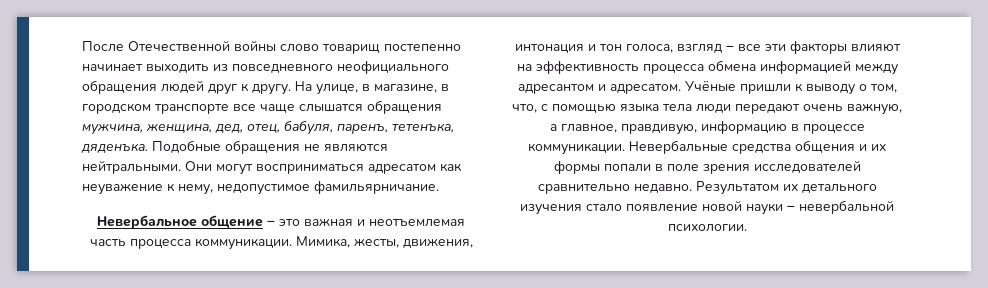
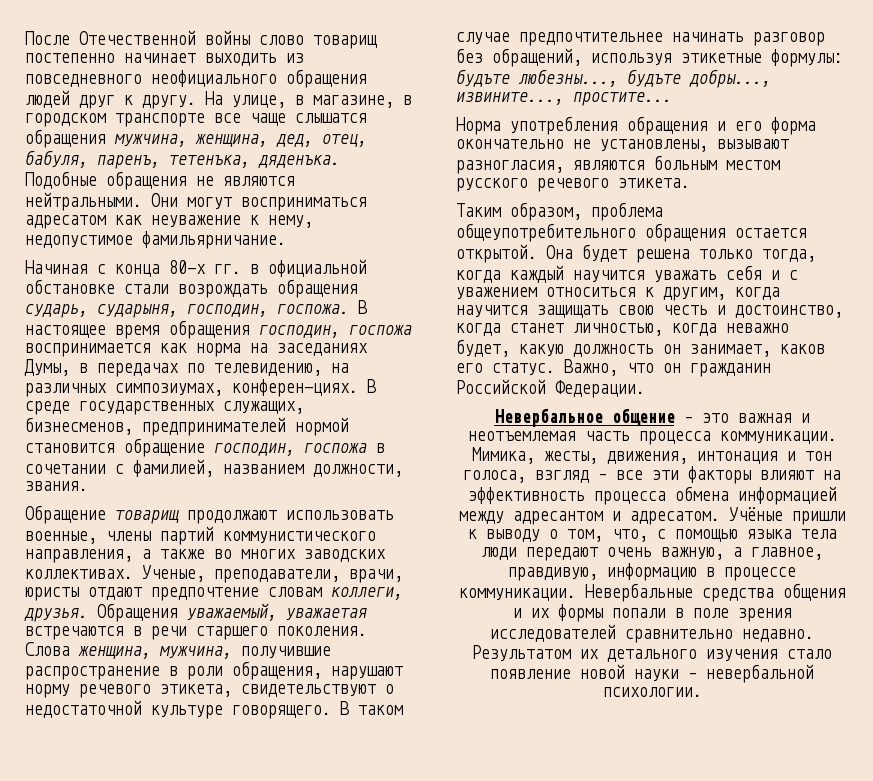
+ Начиная с конца 80-х гг. в официальной обстановке стали возрождать обращения сударь, сударыня, господин, госпожа. В настоящее время обращения господин, госпожа воспринимается как норма на заседаниях Думы, в передачах по телевидению, на различных симпозиумах, конферен-циях. В среде государственных служащих, бизнесменов, предпринимателей нормой становится обращение господин, госпожа в сочетании с фамилией, названием должности, звания.
+ Обращение товарищ продолжают использовать военные, члены партий коммунистического направления, а также во многих заводских коллективах. Ученые, преподаватели, врачи, юристы отдают предпочтение словам коллеги, друзья. Обращения уважаемый, уважаетая встречаются в речи старшего поколения. Слова женщина, мужчина, получившие распространение в роли обращения, нарушают норму речевого этикета, свидетельствуют о недостаточной культуре говорящего. В таком случае предпочтительнее начинать разговор без обращений, используя этикетные формулы: будъте любезны..., будъте добры..., извините..., простите...
+ Норма употребления обращения и его форма окончательно не установлены, вызывают разногласия, являются больным местом русского речевого этикета.
+ Таким образом, проблема общеупотребительного обращения остается открытой. Она будет решена только тогда, когда каждый научится уважать себя и с уважением относиться к другим, когда научится защищать свою честь и достоинство, когда станет личностью, когда неважно будет, какую должность он занимает, каков его статус. Важно, что он гражданин Российской Федерации.

